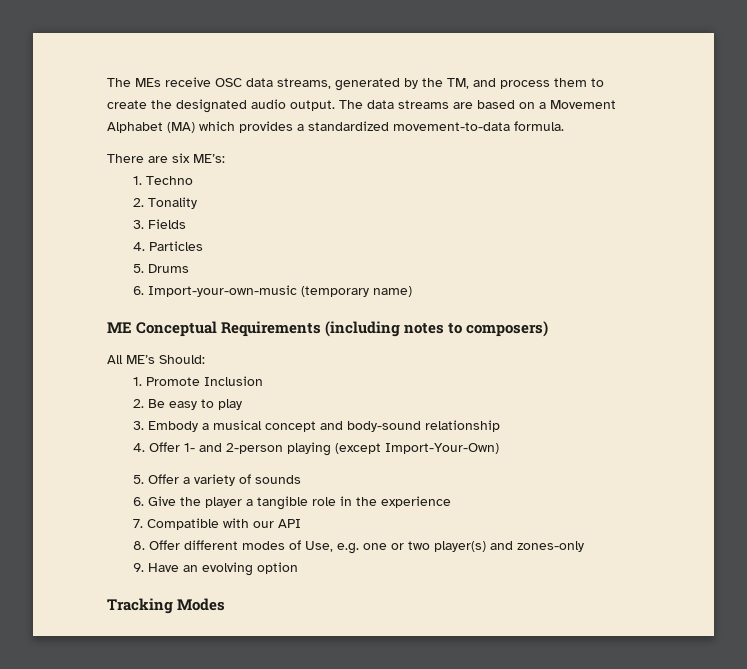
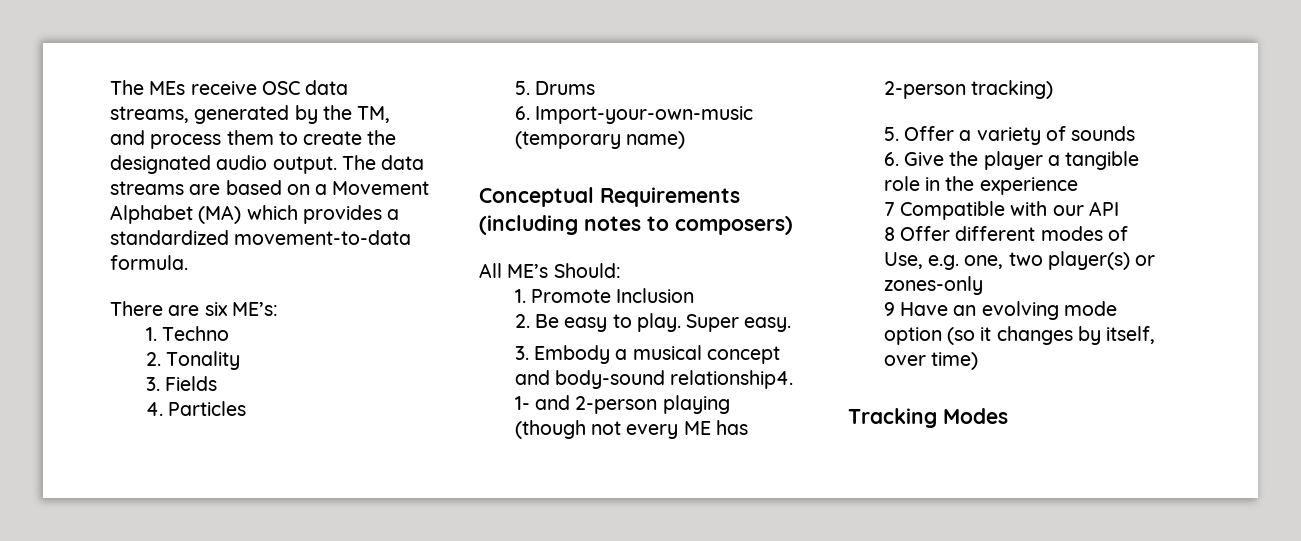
- ME Conceptual Requirements (including notes to composers)
+ Conceptual Requirements (including notes to composers)
- 2. Be easy to play
+ 2. Be easy to play. Super easy.
- 3. Embody a musical concept and body-sound relationship
- 4. Offer 1- and 2-person playing (except Import-Your-Own)
+ 3. Embody a musical concept and body-sound relationship4. 1- and 2-person playing (though not every ME has 2-person tracking)
- 7. Compatible with our API
+ 7 Compatible with our API
- 8. Offer different modes of Use, e.g. one or two player(s) and zones-only
+ 8 Offer different modes of Use, e.g. one, two player(s) or zones-only
- 9. Have an evolving option
+ 9 Have an evolving mode option (so it changes by itself, over time)

